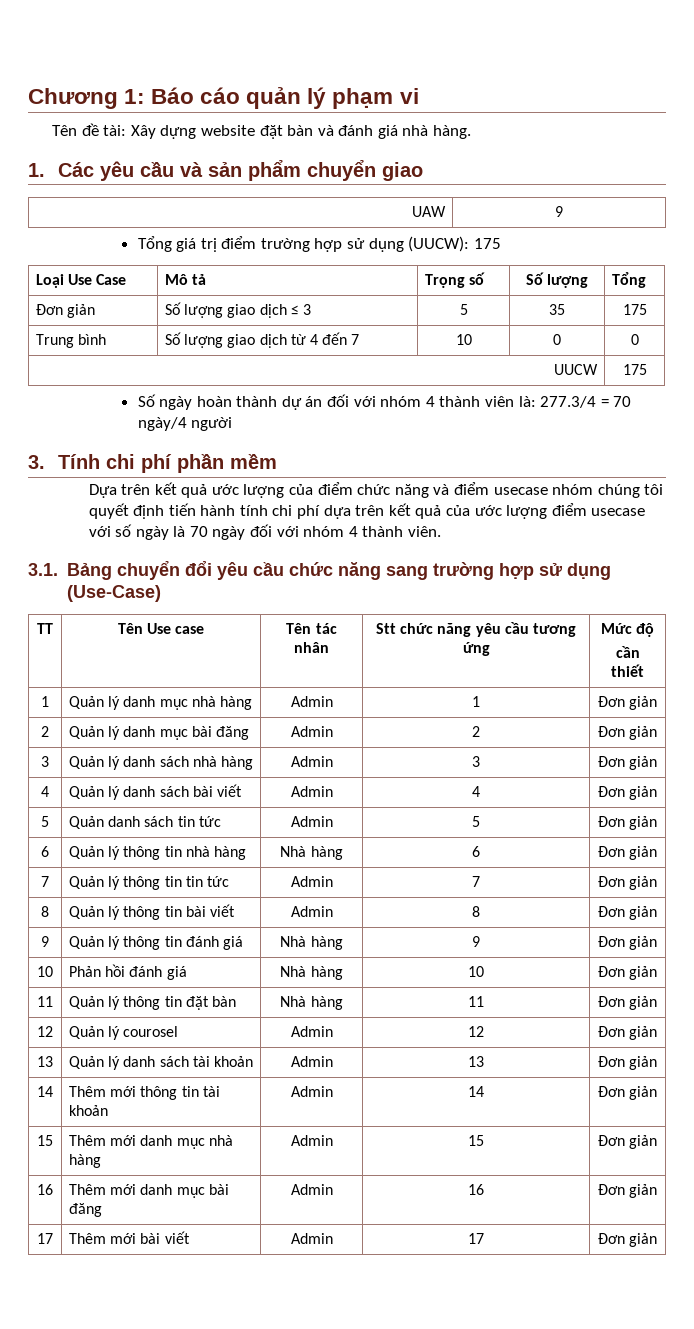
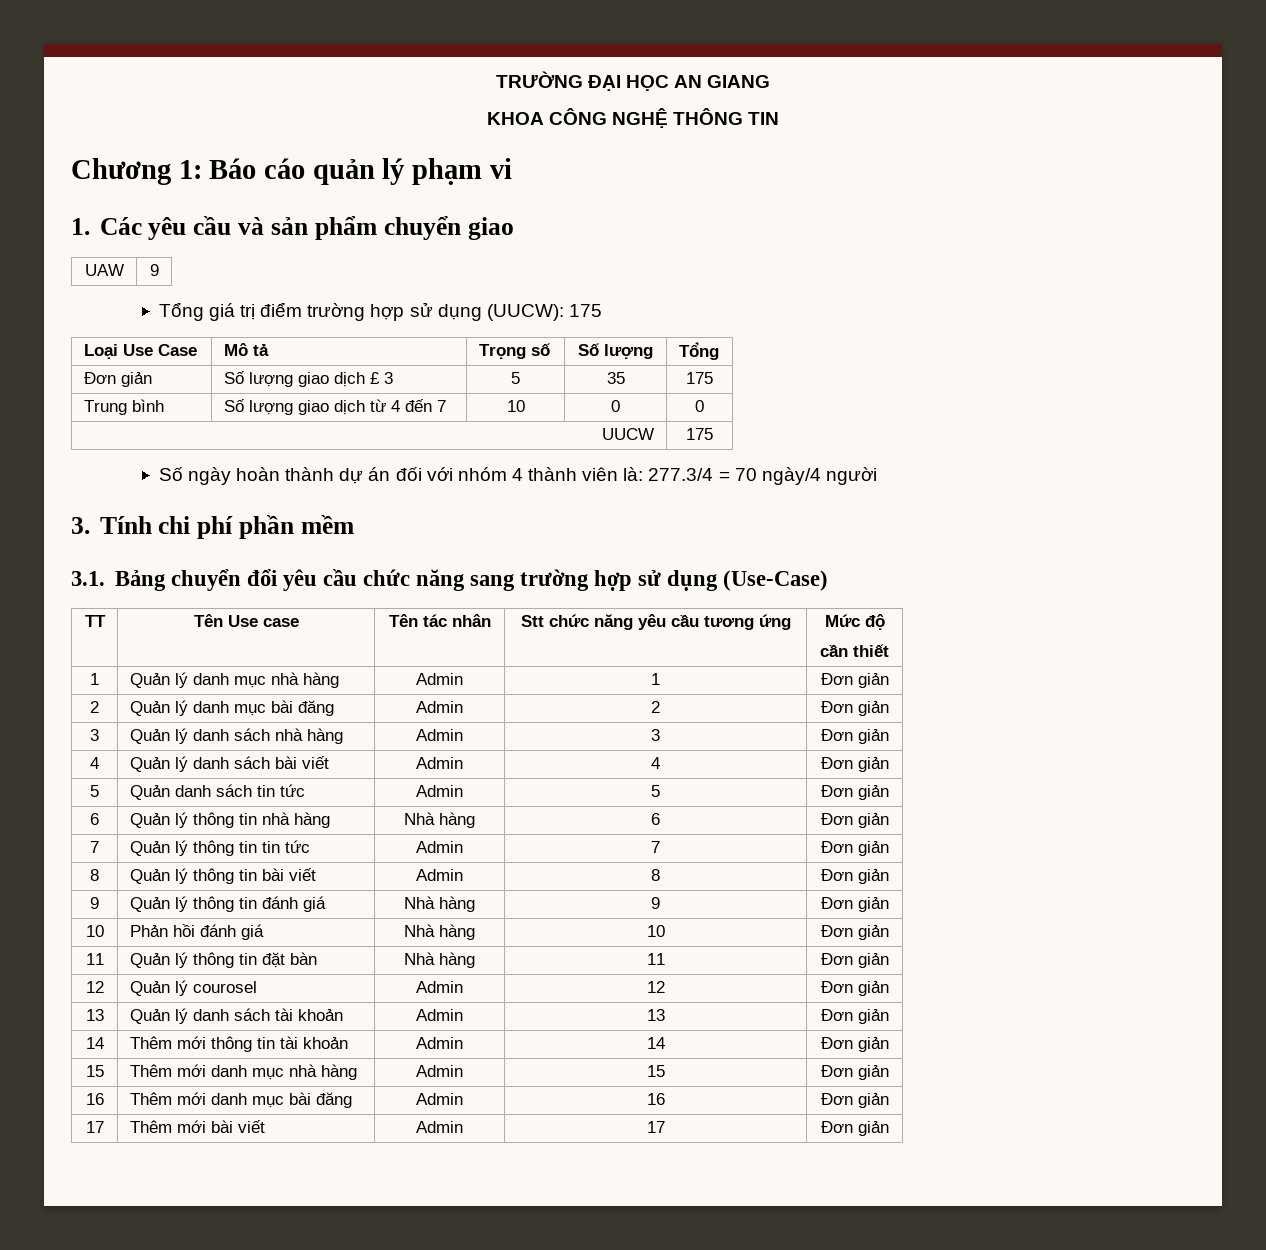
+ TRƯỜNG ĐẠI HỌC AN GIANG
+ KHOA CÔNG NGHỆ THÔNG TIN
- Tên đề tài: Xây dựng website đặt bàn và đánh giá nhà hàng.
- Đơn giản | Số lượng giao dịch ≤ 3 | 5 | 35 | 175
+ Đơn giản | Số lượng giao dịch £ 3 | 5 | 35 | 175
- Dựa trên kết quả ước lượng của điểm chức năng và điểm usecase nhóm chúng tôi quyết định tiến hành tính chi phí dựa trên kết quả của ước lượng điểm usecase với số ngày là 70 ngày đối với nhóm 4 thành viên.

